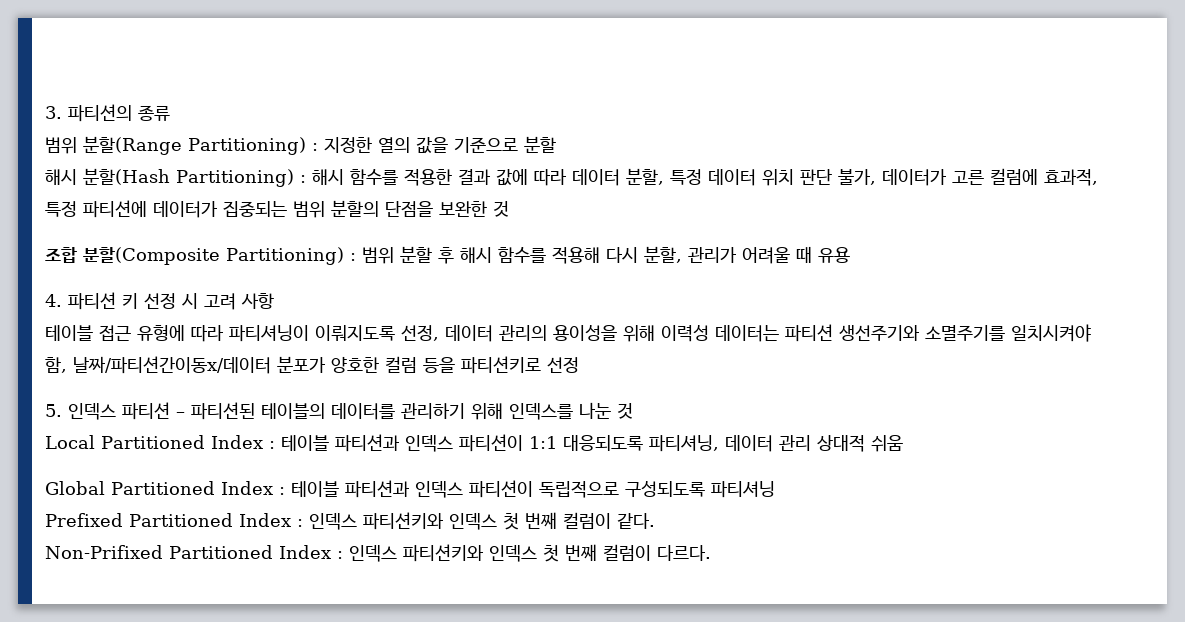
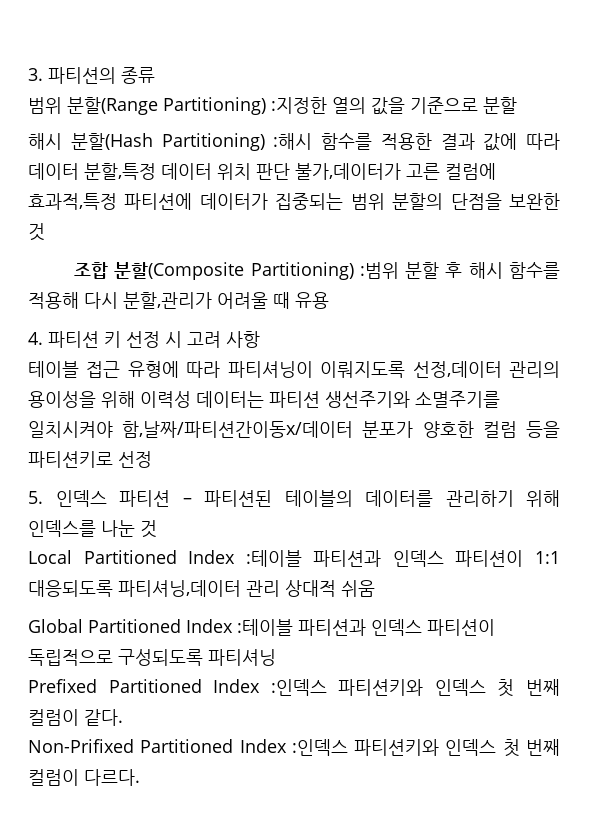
- 범위 분할(Range Partitioning) : 지정한 열의 값을 기준으로 분할
+ 범위 분할(Range Partitioning) :지정한 열의 값을 기준으로 분할
- 해시 분할(Hash Partitioning) : 해시 함수를 적용한 결과 값에 따라 데이터 분할, 특정 데이터 위치 판단 불가, 데이터가 고른 컬럼에 효과적, 특정 파티션에 데이터가 집중되는 범위 분할의 단점을 보완한 것
+ 해시 분할(Hash Partitioning) :해시 함수를 적용한 결과 값에 따라 데이터 분할,특정 데이터 위치 판단 불가,데이터가 고른 컬럼에 효과적,특정 파티션에 데이터가 집중되는 범위 분할의 단점을 보완한 것
- 조합 분할(Composite Partitioning) : 범위 분할 후 해시 함수를 적용해 다시 분할, 관리가 어려울 때 유용
+ 조합 분할(Composite Partitioning) :범위 분할 후 해시 함수를 적용해 다시 분할,관리가 어려울 때 유용
- 테이블 접근 유형에 따라 파티셔닝이 이뤄지도록 선정, 데이터 관리의 용이성을 위해 이력성 데이터는 파티션 생선주기와 소멸주기를 일치시켜야 함, 날짜/파티션간이동x/데이터 분포가 양호한 컬럼 등을 파티션키로 선정
+ 테이블 접근 유형에 따라 파티셔닝이 이뤄지도록 선정,데이터 관리의 용이성을 위해 이력성 데이터는 파티션 생선주기와 소멸주기를 일치시켜야 함,날짜/파티션간이동x/데이터 분포가 양호한 컬럼 등을 파티션키로 선정
- Local Partitioned Index : 테이블 파티션과 인덱스 파티션이 1:1 대응되도록 파티셔닝, 데이터 관리 상대적 쉬움
+ Local Partitioned Index :테이블 파티션과 인덱스 파티션이 1:1 대응되도록 파티셔닝,데이터 관리 상대적 쉬움
- Global Partitioned Index : 테이블 파티션과 인덱스 파티션이 독립적으로 구성되도록 파티셔닝
+ Global Partitioned Index :테이블 파티션과 인덱스 파티션이 독립적으로 구성되도록 파티셔닝
- Prefixed Partitioned Index : 인덱스 파티션키와 인덱스 첫 번째 컬럼이 같다.
+ Prefixed Partitioned Index :인덱스 파티션키와 인덱스 첫 번째 컬럼이 같다.
- Non-Prifixed Partitioned Index : 인덱스 파티션키와 인덱스 첫 번째 컬럼이 다르다.
+ Non-Prifixed Partitioned Index :인덱스 파티션키와 인덱스 첫 번째 컬럼이 다르다.

